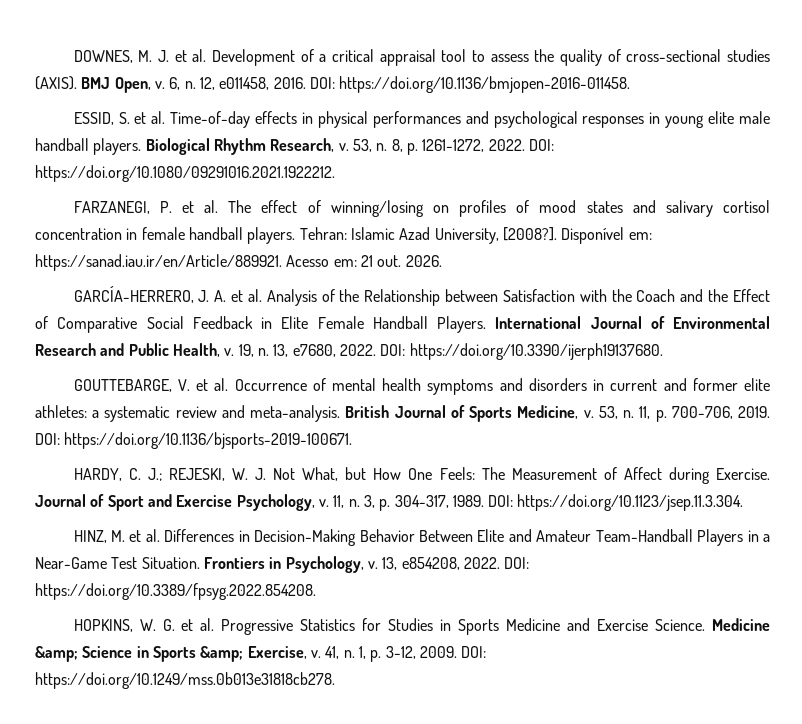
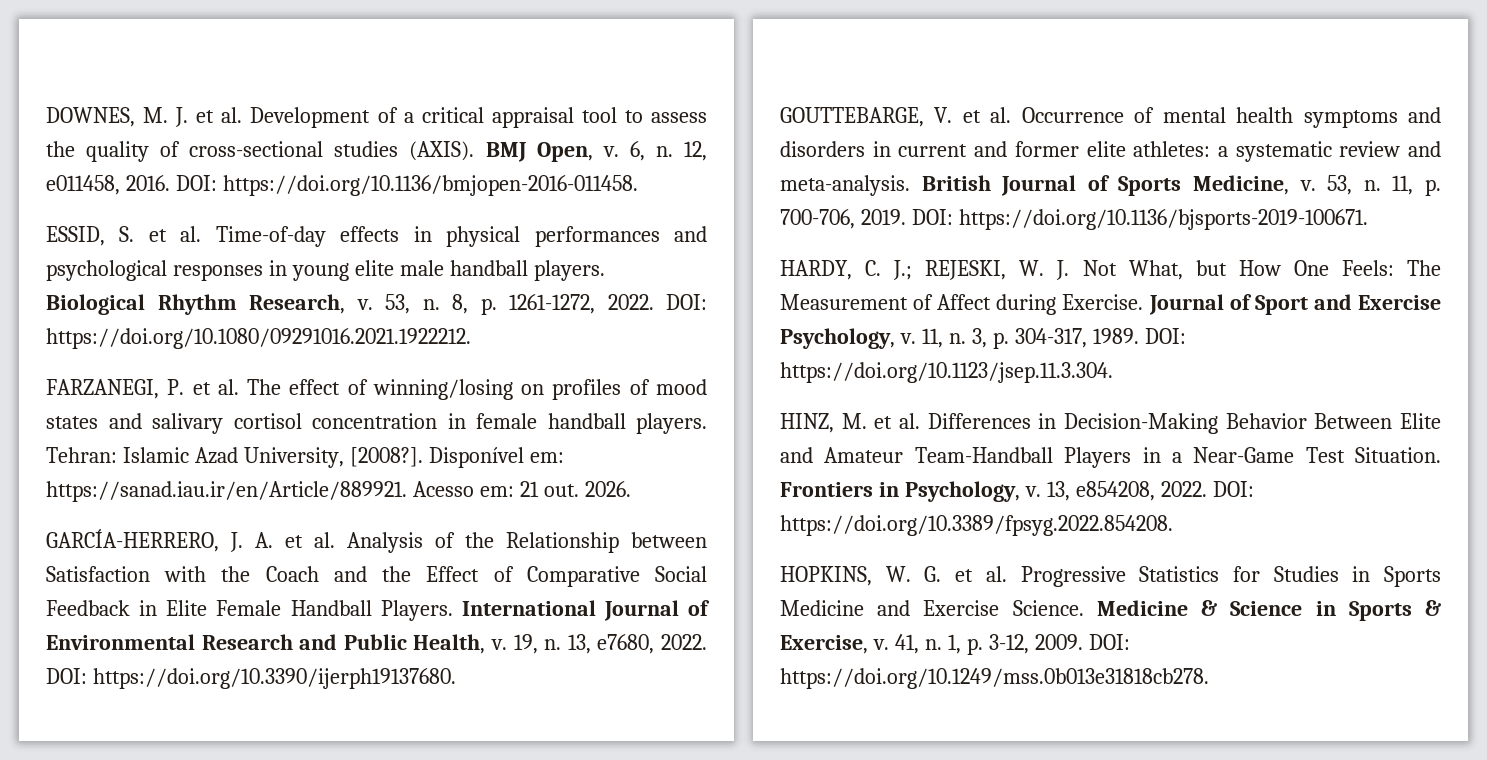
- Medicine &amp; Science in Sports &amp; Exercise, v.
+ Medicine & Science in Sports & Exercise, v.

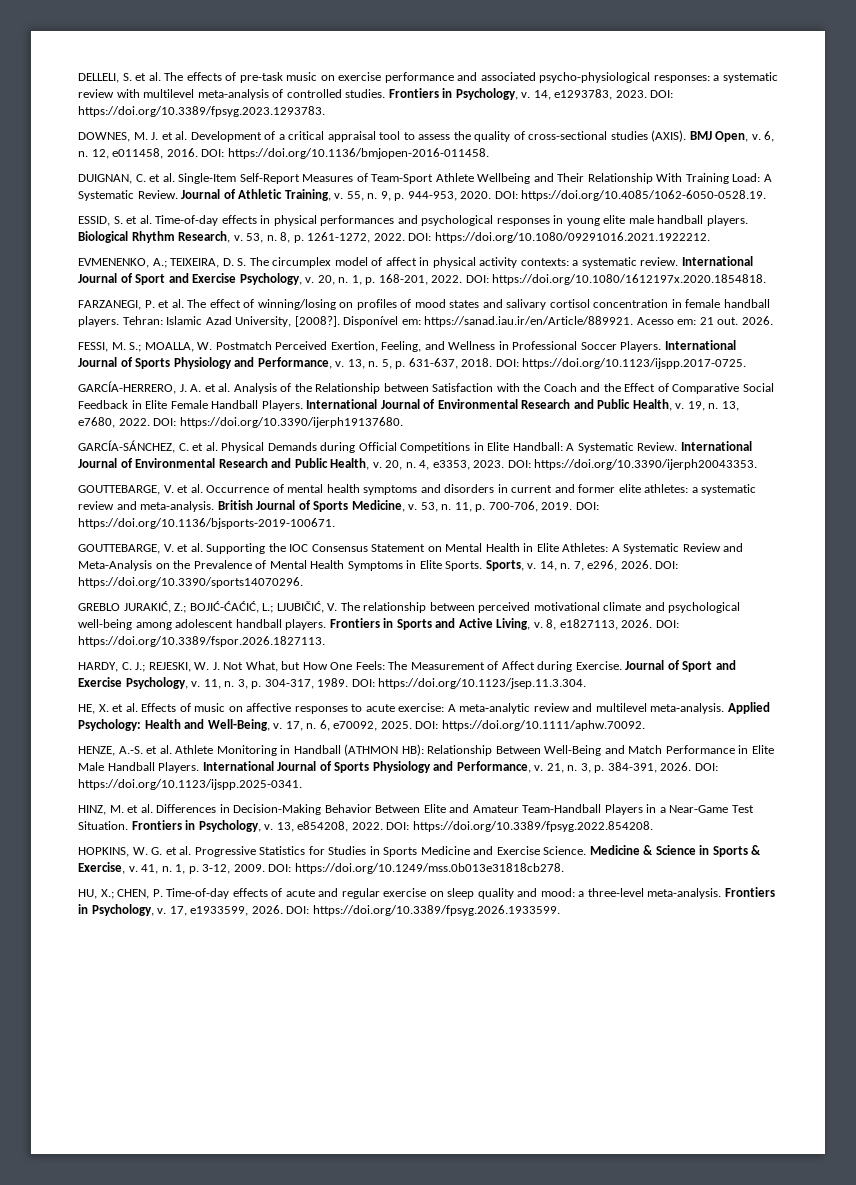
+ DELLELI, S. et al. The effects of pre-task music on exercise performance and associated psycho-physiological responses: a systematic review with multilevel meta-analysis of controlled studies. Frontiers in Psychology, v. 14, e1293783, 2023. DOI: https://doi.org/10.3389/fpsyg.2023.1293783.
+ DUIGNAN, C. et al. Single-Item Self-Report Measures of Team-Sport Athlete Wellbeing and Their Relationship With Training Load: A Systematic Review. Journal of Athletic Training, v. 55, n. 9, p. 944-953, 2020. DOI: https://doi.org/10.4085/1062-6050-0528.19.
+ EVMENENKO, A.; TEIXEIRA, D. S. The circumplex model of affect in physical activity contexts: a systematic review. International Journal of Sport and Exercise Psychology, v. 20, n. 1, p. 168-201, 2022. DOI: https://doi.org/10.1080/1612197x.2020.1854818.
+ FESSI, M. S.; MOALLA, W. Postmatch Perceived Exertion, Feeling, and Wellness in Professional Soccer Players. International Journal of Sports Physiology and Performance, v. 13, n. 5, p. 631-637, 2018. DOI: https://doi.org/10.1123/ijspp.2017-0725.
+ GARCÍA-SÁNCHEZ, C. et al. Physical Demands during Official Competitions in Elite Handball: A Systematic Review. International Journal of Environmental Research and Public Health, v. 20, n. 4, e3353, 2023. DOI: https://doi.org/10.3390/ijerph20043353.
+ GOUTTEBARGE, V. et al. Supporting the IOC Consensus Statement on Mental Health in Elite Athletes: A Systematic Review and Meta-Analysis on the Prevalence of Mental Health Symptoms in Elite Sports. Sports, v. 14, n. 7, e296, 2026. DOI: https://doi.org/10.3390/sports14070296.
+ GREBLO JURAKIĆ, Z.; BOJIĆ-ĆAĆIĆ, L.; LJUBIČIĆ, V. The relationship between perceived motivational climate and psychological well-being among adolescent handball players. Frontiers in Sports and Active Living, v. 8, e1827113, 2026. DOI: https://doi.org/10.3389/fspor.2026.1827113.
+ HE, X. et al. Effects of music on affective responses to acute exercise: A meta‐analytic review and multilevel meta‐analysis. Applied Psychology: Health and Well-Being, v. 17, n. 6, e70092, 2025. DOI: https://doi.org/10.1111/aphw.70092.
+ HENZE, A.-S. et al. Athlete Monitoring in Handball (ATHMON HB): Relationship Between Well-Being and Match Performance in Elite Male Handball Players. International Journal of Sports Physiology and Performance, v. 21, n. 3, p. 384-391, 2026. DOI: https://doi.org/10.1123/ijspp.2025-0341.
+ HU, X.; CHEN, P. Time-of-day effects of acute and regular exercise on sleep quality and mood: a three-level meta-analysis. Frontiers in Psychology, v. 17, e1933599, 2026. DOI: https://doi.org/10.3389/fpsyg.2026.1933599.

